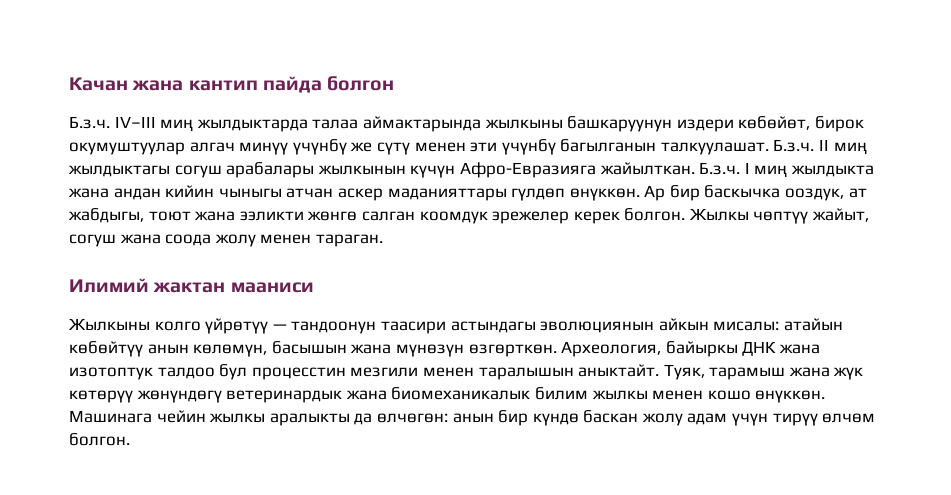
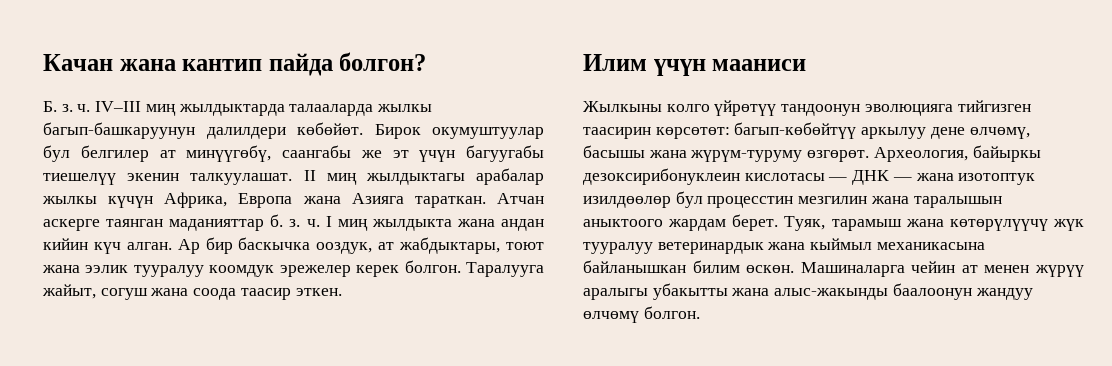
- Качан жана кантип пайда болгон
- Б.з.ч. IV–III миң жылдыктарда талаа аймактарында жылкыны башкаруунун издери көбөйөт, бирок окумуштуулар алгач минүү үчүнбү же сүтү менен эти үчүнбү багылганын талкуулашат. Б.з.ч. II миң жылдыктагы согуш арабалары жылкынын күчүн Афро-Евразияга жайылткан. Б.з.ч. I миң жылдыкта жана андан кийин чыныгы атчан аскер маданияттары гүлдөп өнүккөн.
+ Качан жана кантип пайда болгон?
+ Б. з. ч. IV–III миң жылдыктарда талааларда жылкы багып-башкаруунун далилдери көбөйөт. Бирок окумуштуулар бул белгилер ат минүүгөбү, саангабы же эт үчүн багуугабы тиешелүү экенин талкуулашат. II миң жылдыктагы арабалар жылкы күчүн Африка, Европа жана Азияга тараткан. Атчан аскерге таянган маданияттар б. з. ч. I миң жылдыкта жана андан кийин күч алган.
- Ар бир баскычка ооздук, ат жабдыгы, тоют жана ээликти жөнгө салган коомдук эрежелер керек болгон.
+ Ар бир баскычка ооздук, ат жабдыктары, тоют жана ээлик тууралуу коомдук эрежелер керек болгон.
- Жылкы чөптүү жайыт, согуш жана соода жолу менен тараган.
- Илимий жактан мааниси
+ Таралууга жайыт, согуш жана соода таасир эткен.
+ Илим үчүн мааниси
- Жылкыны колго үйрөтүү — тандоонун таасири астындагы эволюциянын айкын мисалы: атайын көбөйтүү анын көлөмүн, басышын жана мүнөзүн өзгөрткөн. Археология, байыркы ДНК жана изотоптук талдоо бул процесстин мезгили менен таралышын аныктайт. Туяк, тарамыш жана жүк көтөрүү жөнүндөгү ветеринардык жана биомеханикалык билим жылкы менен кошо өнүккөн. Машинага чейин жылкы аралыкты да өлчөгөн: анын бир күндө баскан жолу адам үчүн тирүү өлчөм болгон.
+ Жылкыны колго үйрөтүү тандоонун эволюцияга тийгизген таасирин көрсөтөт: багып-көбөйтүү аркылуу дене өлчөмү, басышы жана жүрүм-туруму өзгөрөт. Археология, байыркы дезоксирибонуклеин кислотасы — ДНК — жана изотоптук изилдөөлөр бул процесстин мезгилин жана таралышын аныктоого жардам берет. Туяк, тарамыш жана көтөрүлүүчү жүк тууралуу ветеринардык жана кыймыл механикасына байланышкан билим өскөн. Машиналарга чейин ат менен жүрүү аралыгы убакытты жана алыс-жакынды баалоонун жандуу өлчөмү болгон.

